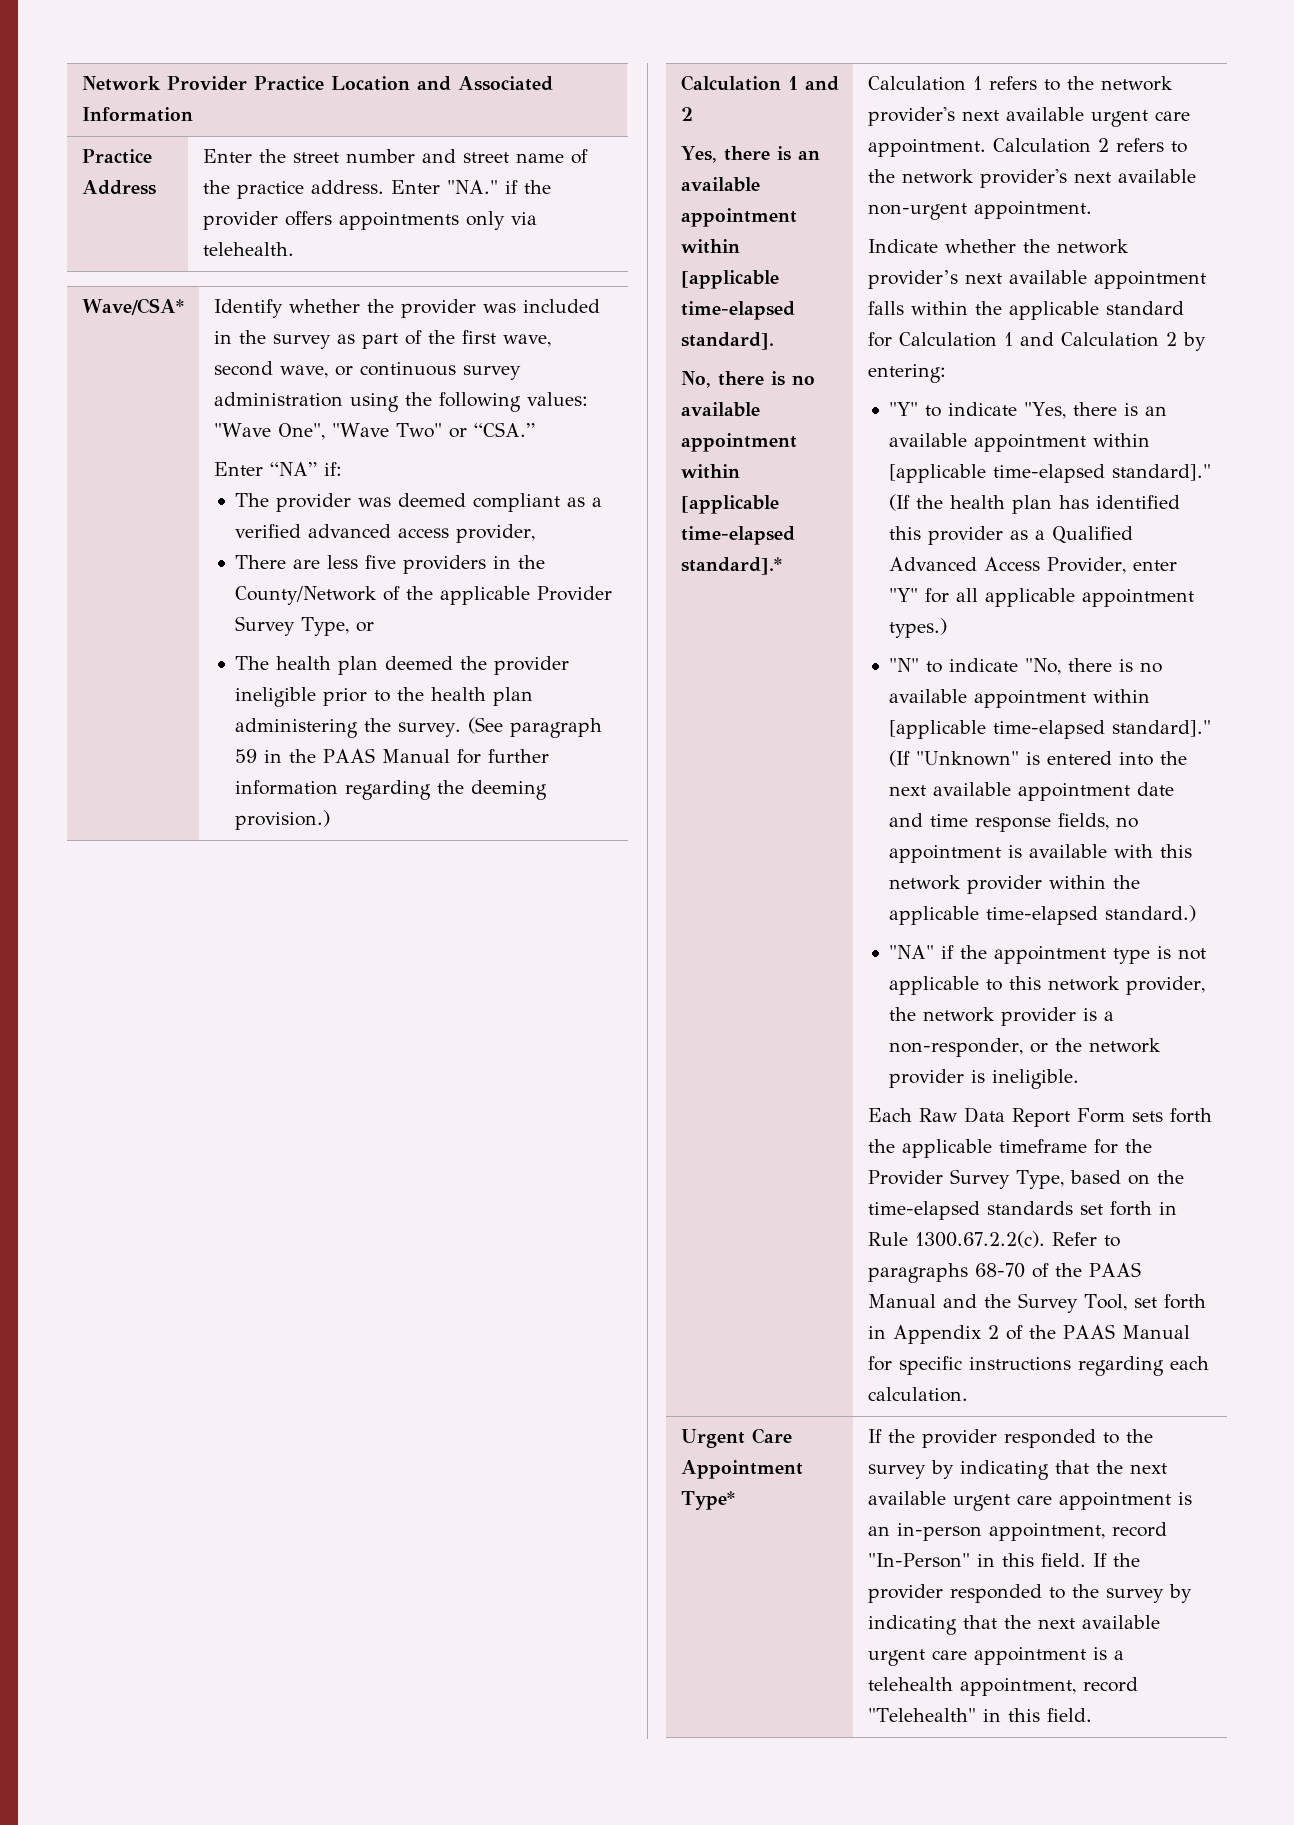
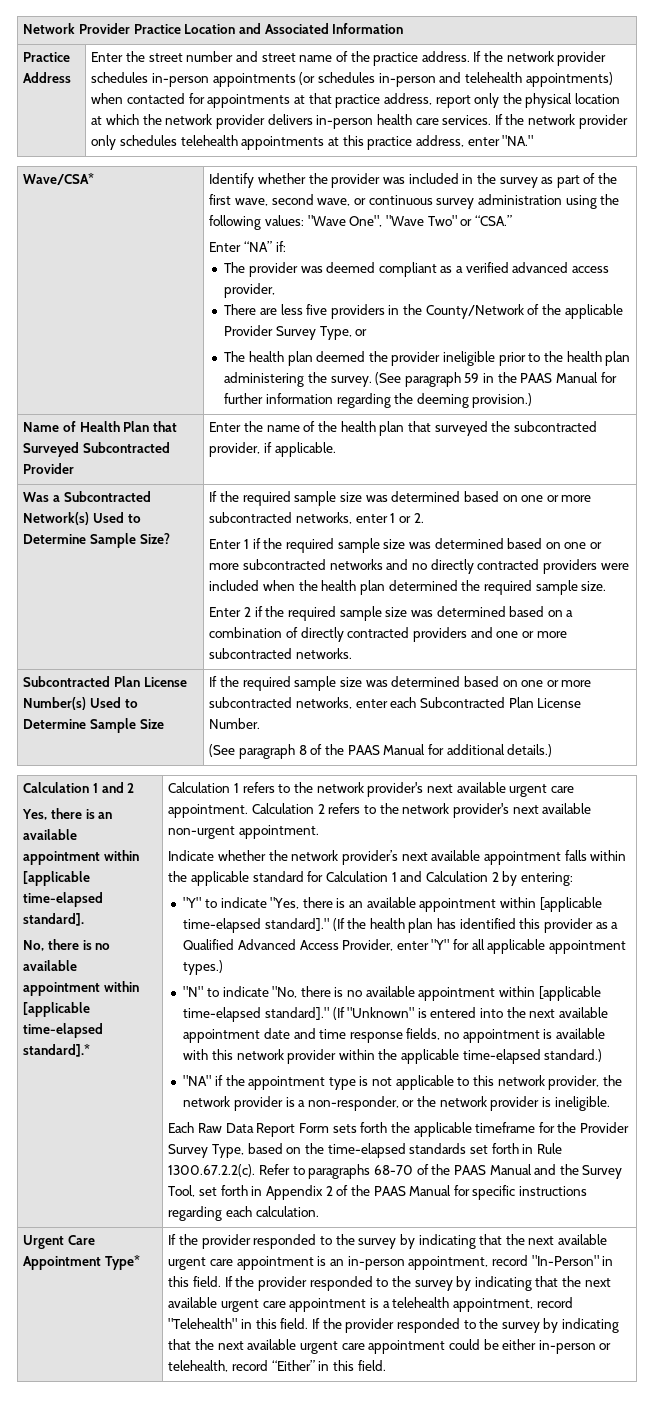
- Enter "NA." if the provider offers appointments only via telehealth.
+ If the network provider schedules in-person appointments (or schedules in-person and telehealth appointments) when contacted for appointments at that practice address, report only the physical location at which the network provider delivers in-person health care services. If the network provider only schedules telehealth appointments at this practice address, enter "NA."
+ Name of Health Plan that Surveyed Subcontracted Provider | Enter the name of the health plan that surveyed the subcontracted provider, if applicable.
+ Was a Subcontracted Network(s) Used to Determine Sample Size? | If the required sample size was determined based on one or more subcontracted networks, enter 1 or 2.
+ Enter 1 if the required sample size was determined based on one or more subcontracted networks and no directly contracted providers were included when the health plan determined the required sample size.
+ Enter 2 if the required sample size was determined based on a combination of directly contracted providers and one or more subcontracted networks.
+ Subcontracted Plan License Number(s) Used to Determine Sample Size | If the required sample size was determined based on one or more subcontracted networks, enter each Subcontracted Plan License Number.
+ (See paragraph 8 of the PAAS Manual for additional details.)
+ If the provider responded to the survey by indicating that the next available urgent care appointment could be either in-person or telehealth, record “Either” in this field.

